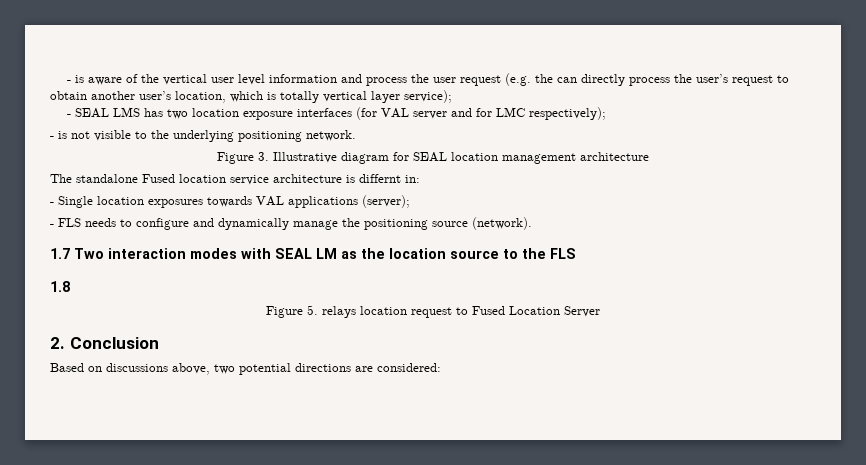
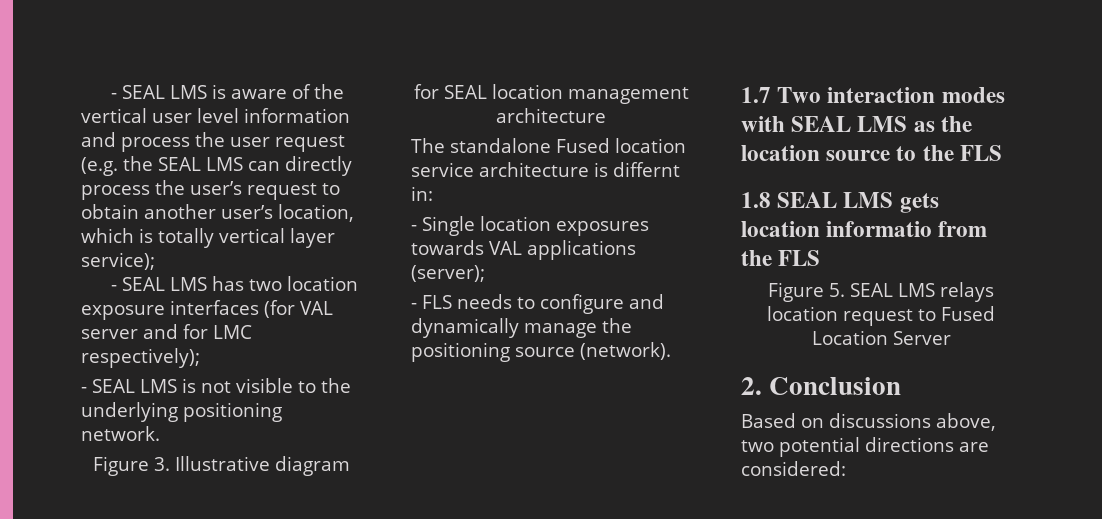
- - is aware of the vertical user level information and process the user request (e.g. the can directly process the user’s request to obtain another user’s location, which is totally vertical layer service);
+ - SEAL LMS is aware of the vertical user level information and process the user request (e.g. the SEAL LMS can directly process the user’s request to obtain another user’s location, which is totally vertical layer service);
- - is not visible to the underlying positioning network.
+ - SEAL LMS is not visible to the underlying positioning network.
- 1.7 Two interaction modes with SEAL LM as the location source to the FLS
+ 1.7 Two interaction modes with SEAL LMS as the location source to the FLS
- 1.8
+ 1.8 SEAL LMS gets location informatio from the FLS
- Figure 5. relays location request to Fused Location Server
+ Figure 5. SEAL LMS relays location request to Fused Location Server

